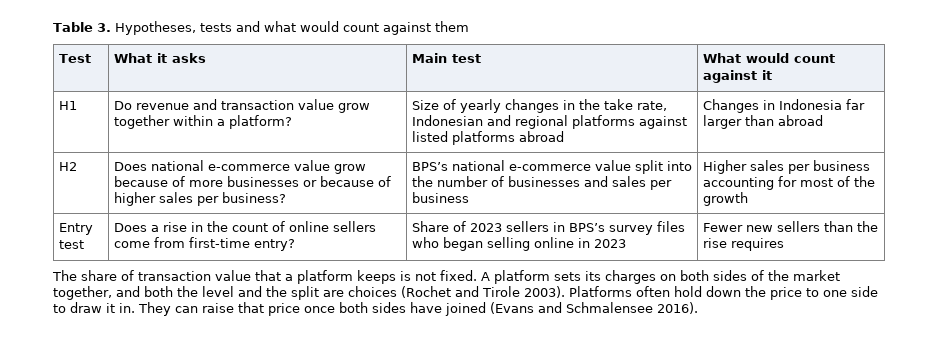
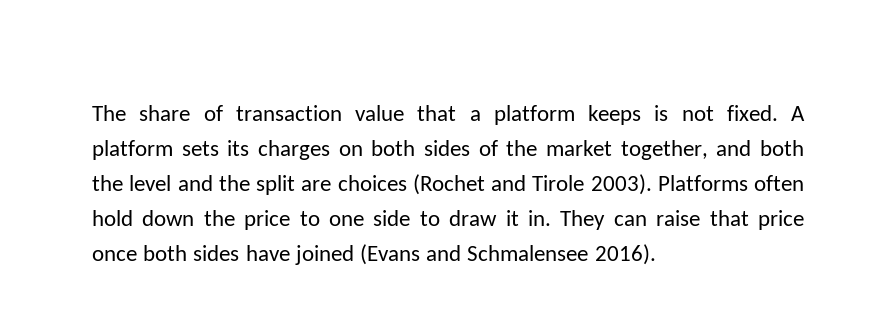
- Table 3. Hypotheses, tests and what would count against them
- Test | What it asks | Main test | What would count against it
- H1 | Do revenue and transaction value grow together within a platform? | Size of yearly changes in the take rate, Indonesian and regional platforms against listed platforms abroad | Changes in Indonesia far larger than abroad
- H2 | Does national e-commerce value grow because of more businesses or because of higher sales per business? | BPS’s national e-commerce value split into the number of businesses and sales per business | Higher sales per business accounting for most of the growth
- Entry test | Does a rise in the count of online sellers come from first-time entry? | Share of 2023 sellers in BPS’s survey files who began selling online in 2023 | Fewer new sellers than the rise requires

